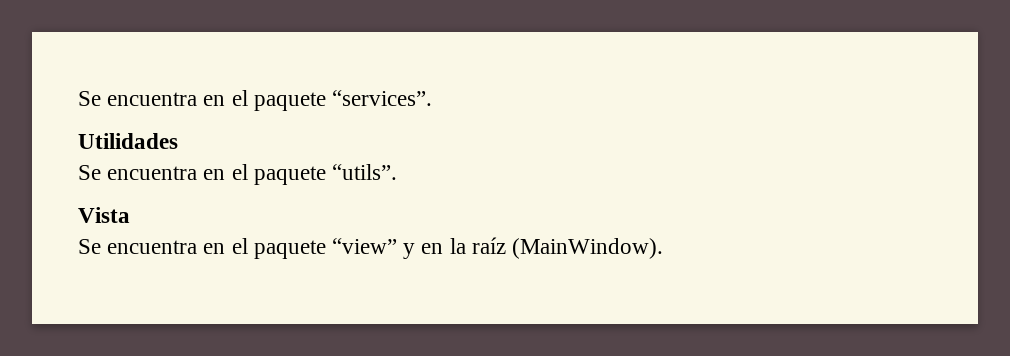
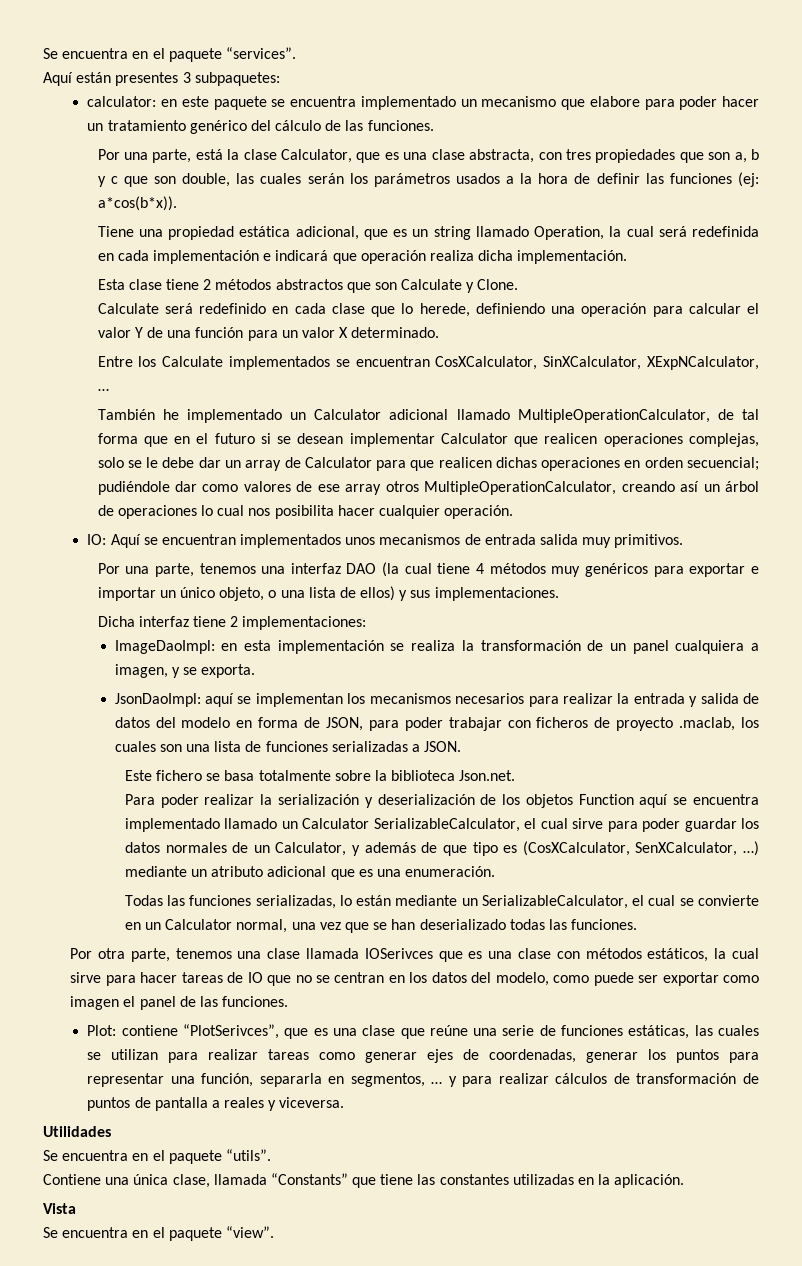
+ Aquí están presentes 3 subpaquetes:
+ calculator: en este paquete se encuentra implementado un mecanismo que elabore para poder hacer un tratamiento genérico del cálculo de las funciones.
+ Por una parte, está la clase Calculator, que es una clase abstracta, con tres propiedades que son a, b y c que son double, las cuales serán los parámetros usados a la hora de definir las funciones (ej: a*cos(b*x)).
+ Tiene una propiedad estática adicional, que es un string llamado Operation, la cual será redefinida en cada implementación e indicará que operación realiza dicha implementación.
+ Esta clase tiene 2 métodos abstractos que son Calculate y Clone.
+ Calculate será redefinido en cada clase que lo herede, definiendo una operación para calcular el valor Y de una función para un valor X determinado.
+ Entre los Calculate implementados se encuentran CosXCalculator, SinXCalculator, XExpNCalculator, …
+ También he implementado un Calculator adicional llamado MultipleOperationCalculator, de tal forma que en el futuro si se desean implementar Calculator que realicen operaciones complejas, solo se le debe dar un array de Calculator para que realicen dichas operaciones en orden secuencial; pudiéndole dar como valores de ese array otros MultipleOperationCalculator, creando así un árbol de operaciones lo cual nos posibilita hacer cualquier operación.
+ IO: Aquí se encuentran implementados unos mecanismos de entrada salida muy primitivos.
+ Por una parte, tenemos una interfaz DAO (la cual tiene 4 métodos muy genéricos para exportar e importar un único objeto, o una lista de ellos) y sus implementaciones.
+ Dicha interfaz tiene 2 implementaciones:
+ ImageDaoImpl: en esta implementación se realiza la transformación de un panel cualquiera a imagen, y se exporta.
+ JsonDaoImpl: aquí se implementan los mecanismos necesarios para realizar la entrada y salida de datos del modelo en forma de JSON, para poder trabajar con ficheros de proyecto .maclab, los cuales son una lista de funciones serializadas a JSON.
+ Este fichero se basa totalmente sobre la biblioteca Json.net.
+ Para poder realizar la serialización y deserialización de los objetos Function aquí se encuentra implementado llamado un Calculator SerializableCalculator, el cual sirve para poder guardar los datos normales de un Calculator, y además de que tipo es (CosXCalculator, SenXCalculator, …) mediante un atributo adicional que es una enumeración.
+ Todas las funciones serializadas, lo están mediante un SerializableCalculator, el cual se convierte en un Calculator normal, una vez que se han deserializado todas las funciones.
+ Por otra parte, tenemos una clase llamada IOSerivces que es una clase con métodos estáticos, la cual sirve para hacer tareas de IO que no se centran en los datos del modelo, como puede ser exportar como imagen el panel de las funciones.
+ Plot: contiene “PlotSerivces”, que es una clase que reúne una serie de funciones estáticas, las cuales se utilizan para realizar tareas como generar ejes de coordenadas, generar los puntos para representar una función, separarla en segmentos, … y para realizar cálculos de transformación de puntos de pantalla a reales y viceversa.
+ Contiene una única clase, llamada “Constants” que tiene las constantes utilizadas en la aplicación.
- Se encuentra en el paquete “view” y en la raíz (MainWindow).
+ Se encuentra en el paquete “view”.

